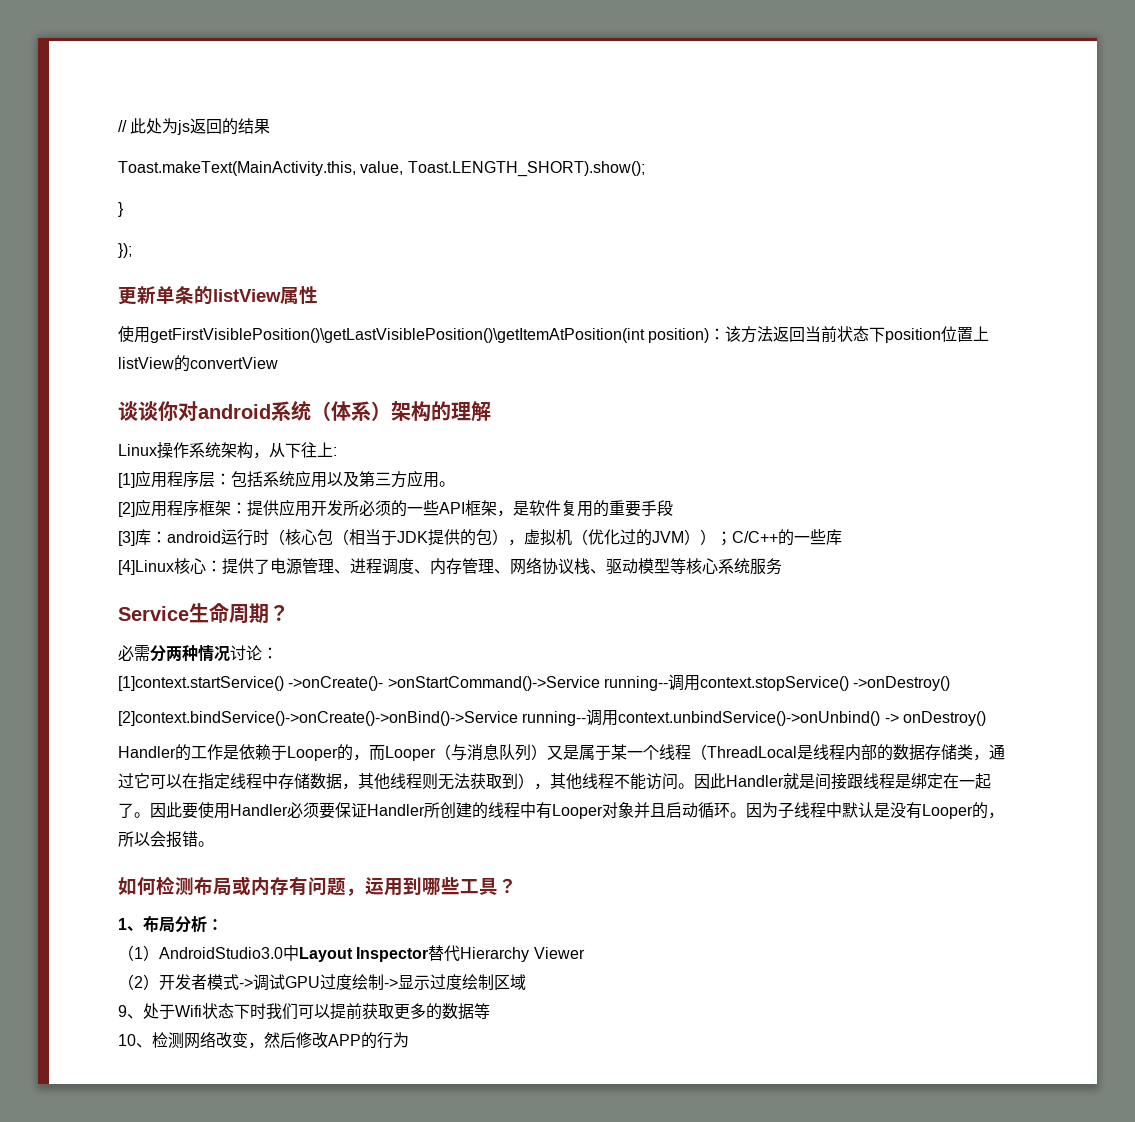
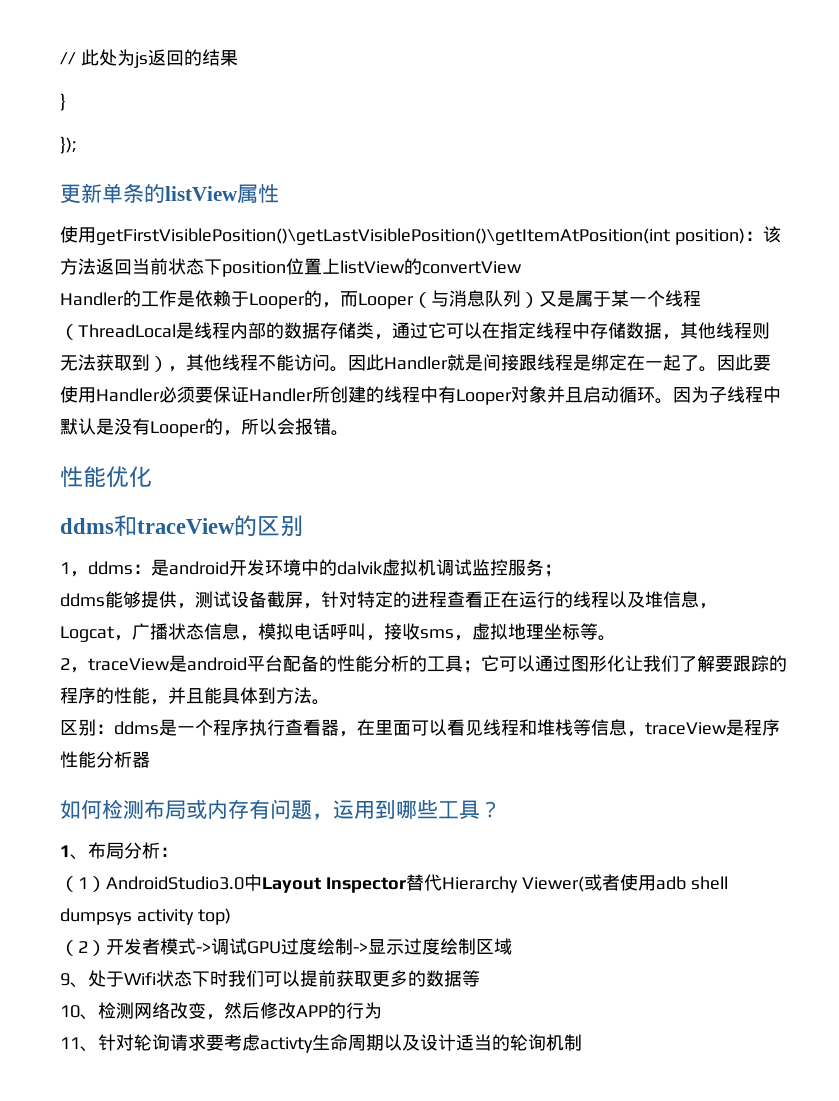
- Toast.makeText(MainActivity.this, value, Toast.LENGTH_SHORT).show();
- 谈谈你对android系统（体系）架构的理解
- Linux操作系统架构，从下往上:
- [1]应用程序层：包括系统应用以及第三方应用。
- [2]应用程序框架：提供应用开发所必须的一些API框架，是软件复用的重要手段
- [3]库：android运行时（核心包（相当于JDK提供的包），虚拟机（优化过的JVM））；C/C++的一些库
- [4]Linux核心：提供了电源管理、进程调度、内存管理、网络协议栈、驱动模型等核心系统服务
- Service生命周期？
- 必需分两种情况讨论：
- [1]context.startService() ->onCreate()- >onStartCommand()->Service running--调用context.stopService() ->onDestroy()
- [2]context.bindService()->onCreate()->onBind()->Service running--调用context.unbindService()->onUnbind() -> onDestroy()
+ 性能优化
+ ddms和traceView的区别
+ 1，ddms：是android开发环境中的dalvik虚拟机调试监控服务；
+ ddms能够提供，测试设备截屏，针对特定的进程查看正在运行的线程以及堆信息，Logcat，广播状态信息，模拟电话呼叫，接收sms，虚拟地理坐标等。
+ 2，traceView是android平台配备的性能分析的工具；它可以通过图形化让我们了解要跟踪的程序的性能，并且能具体到方法。
+ 区别：ddms是一个程序执行查看器，在里面可以看见线程和堆栈等信息，traceView是程序性能分析器
- （1）AndroidStudio3.0中Layout Inspector替代Hierarchy Viewer
+ （1）AndroidStudio3.0中Layout Inspector替代Hierarchy Viewer(或者使用adb shell dumpsys activity top)
+ 11、针对轮询请求要考虑activty生命周期以及设计适当的轮询机制

